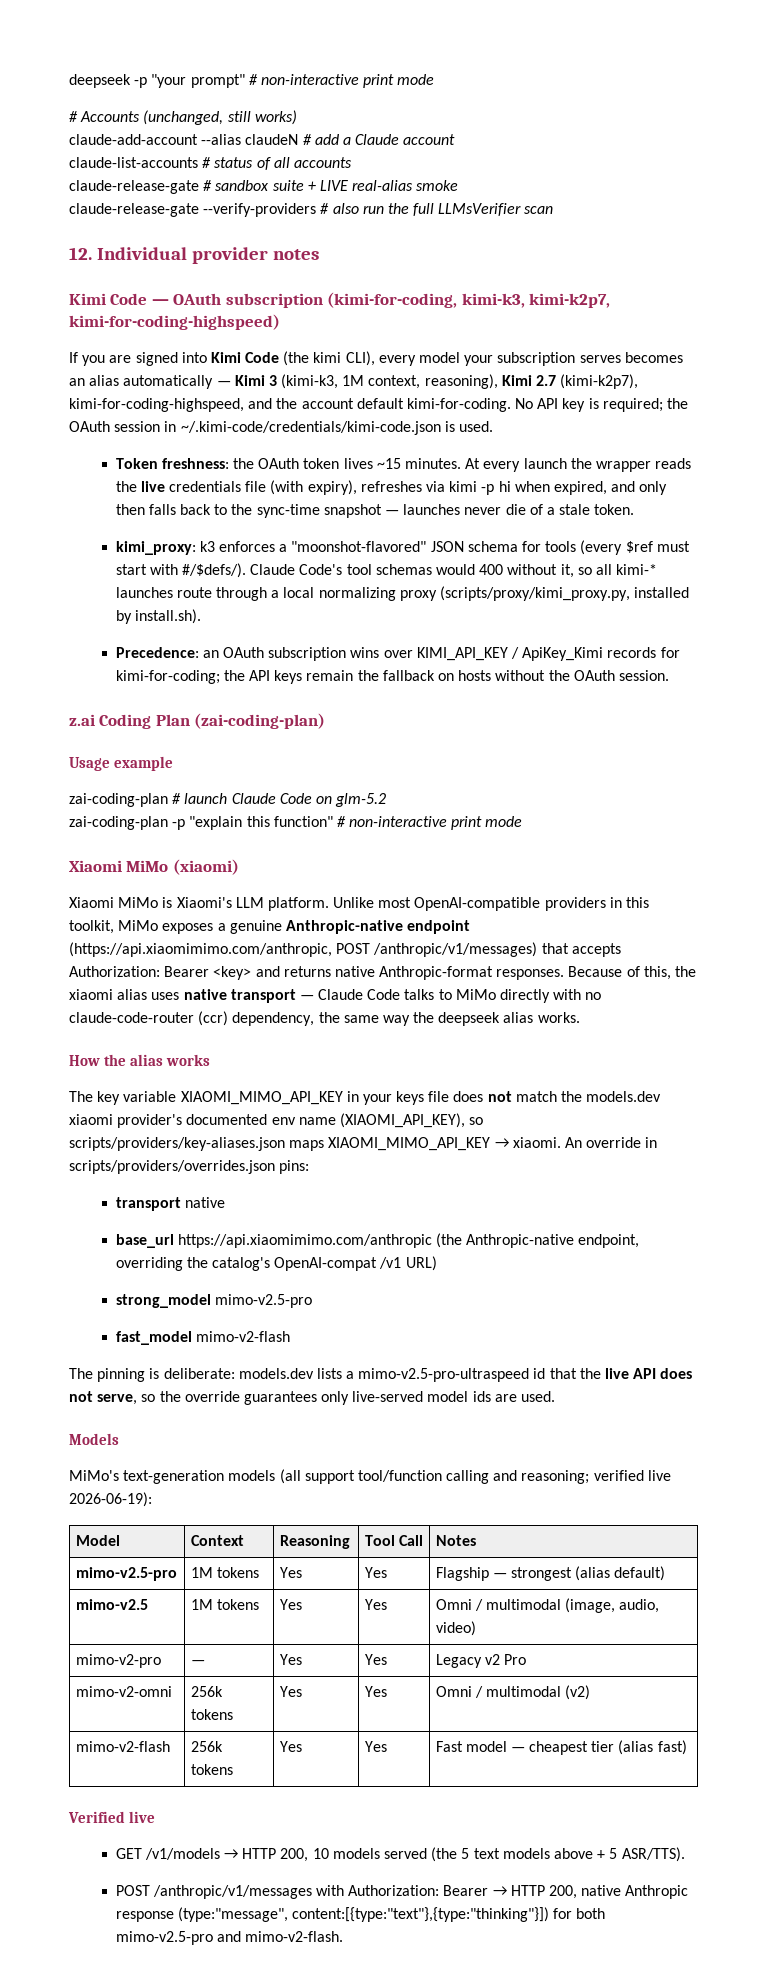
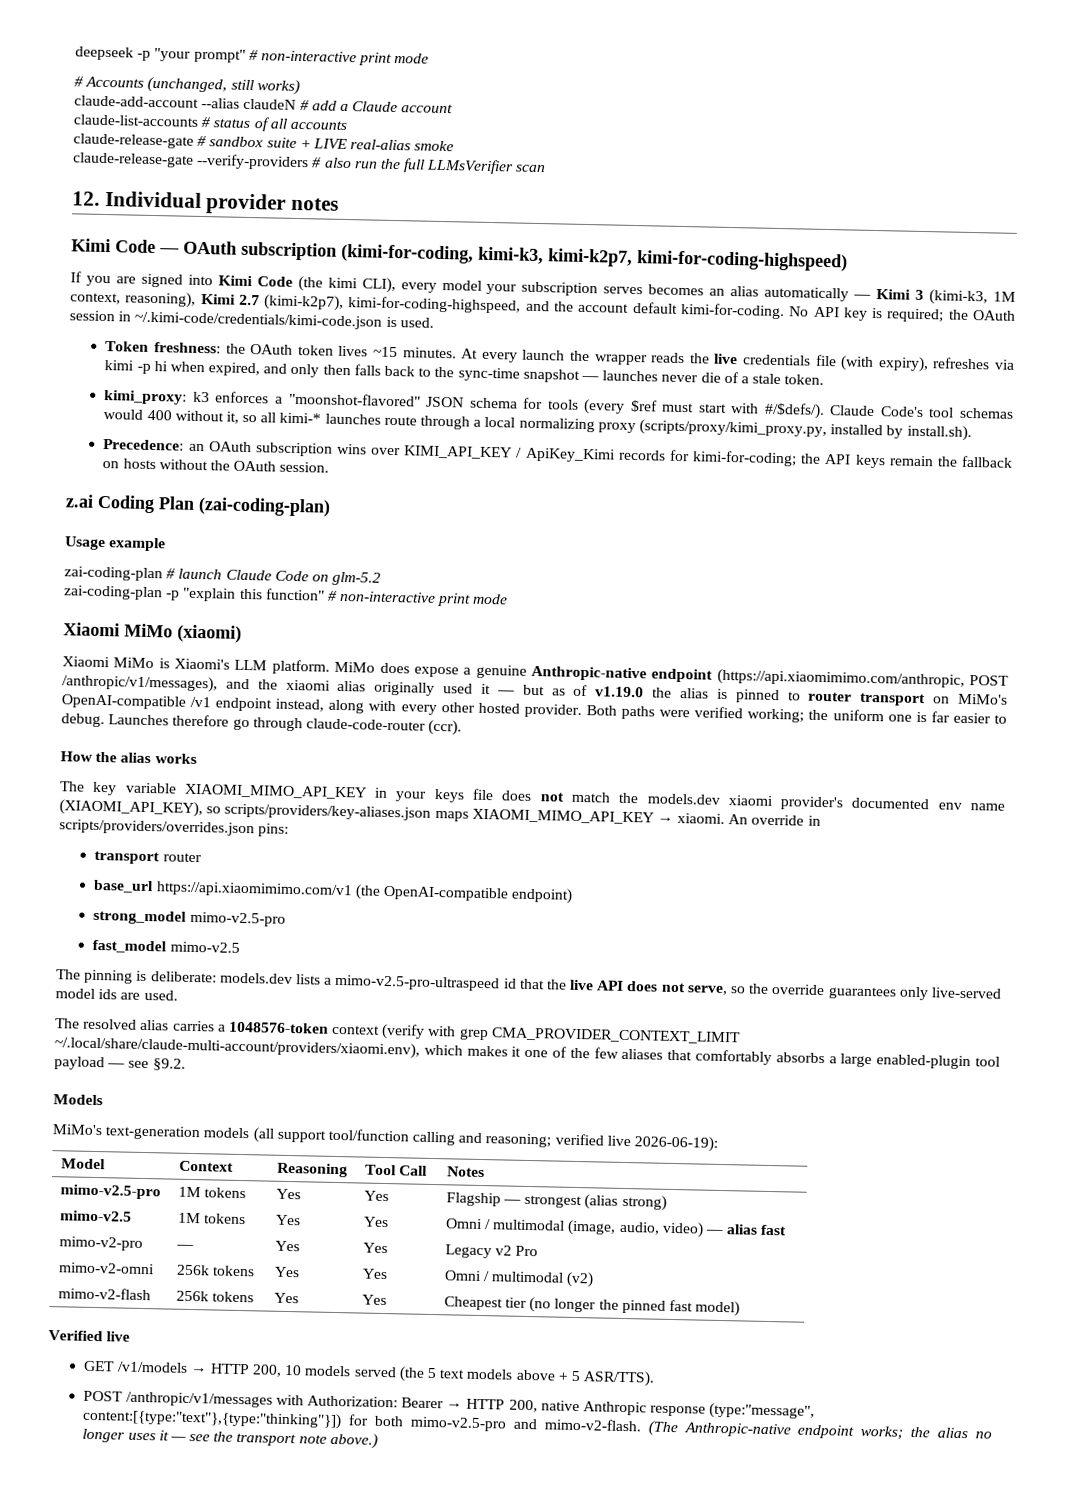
- Unlike most OpenAI-compatible providers in this toolkit, MiMo exposes a genuine Anthropic-native endpoint (https://api.xiaomimimo.com/anthropic, POST /anthropic/v1/messages) that accepts Authorization: Bearer <key> and returns native Anthropic-format responses. Because of this, the xiaomi alias uses native transport — Claude Code talks to MiMo directly with no claude-code-router (ccr) dependency, the same way the deepseek alias works.
+ MiMo does expose a genuine Anthropic-native endpoint (https://api.xiaomimimo.com/anthropic, POST /anthropic/v1/messages), and the xiaomi alias originally used it — but as of v1.19.0 the alias is pinned to router transport on MiMo's OpenAI-compatible /v1 endpoint instead, along with every other hosted provider. Both paths were verified working; the uniform one is far easier to debug. Launches therefore go through claude-code-router (ccr).
- transport native
+ transport router
- base_url https://api.xiaomimimo.com/anthropic (the Anthropic-native endpoint, overriding the catalog's OpenAI-compat /v1 URL)
+ base_url https://api.xiaomimimo.com/v1 (the OpenAI-compatible endpoint)
- fast_model mimo-v2-flash
+ fast_model mimo-v2.5
+ The resolved alias carries a 1048576-token context (verify with grep CMA_PROVIDER_CONTEXT_LIMIT ~/.local/share/claude-multi-account/providers/xiaomi.env), which makes it one of the few aliases that comfortably absorbs a large enabled-plugin tool payload — see §9.2.
- mimo-v2.5-pro | 1M tokens | Yes | Yes | Flagship — strongest (alias default)
+ mimo-v2.5-pro | 1M tokens | Yes | Yes | Flagship — strongest (alias strong)
- mimo-v2.5 | 1M tokens | Yes | Yes | Omni / multimodal (image, audio, video)
+ mimo-v2.5 | 1M tokens | Yes | Yes | Omni / multimodal (image, audio, video) — alias fast
- mimo-v2-flash | 256k tokens | Yes | Yes | Fast model — cheapest tier (alias fast)
+ mimo-v2-flash | 256k tokens | Yes | Yes | Cheapest tier (no longer the pinned fast model)
+ (The Anthropic-native endpoint works; the alias no longer uses it — see the transport note above.)

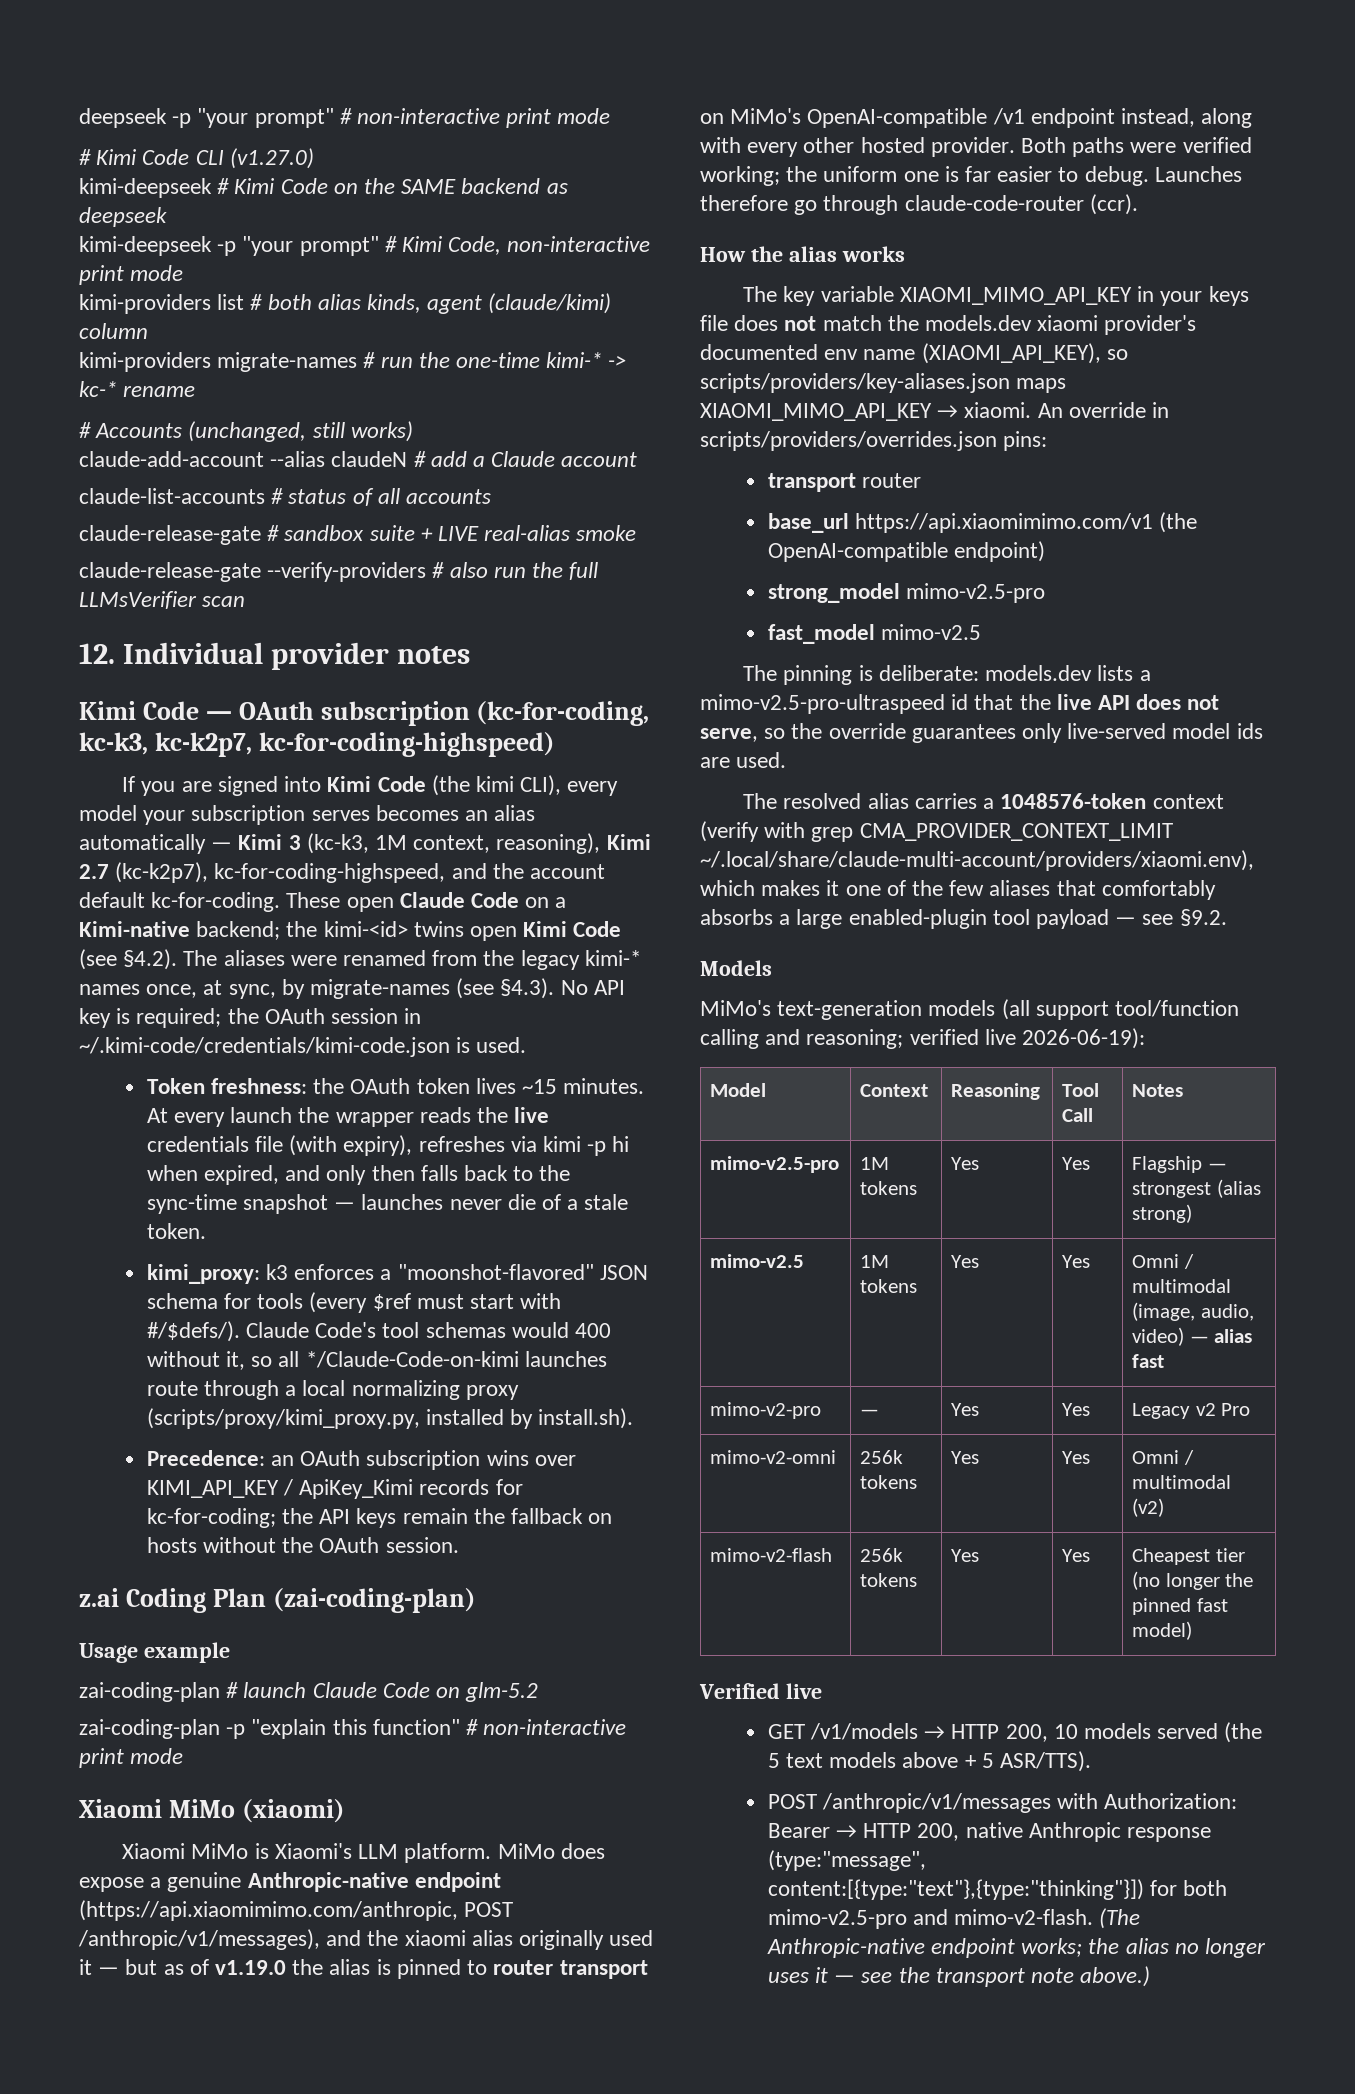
+ # Kimi Code CLI (v1.27.0)
+ kimi-deepseek # Kimi Code on the SAME backend as deepseek
+ kimi-deepseek -p "your prompt" # Kimi Code, non-interactive print mode
+ kimi-providers list # both alias kinds, agent (claude/kimi) column
+ kimi-providers migrate-names # run the one-time kimi-* -> kc-* rename
- Kimi Code — OAuth subscription (kimi-for-coding, kimi-k3, kimi-k2p7, kimi-for-coding-highspeed)
+ Kimi Code — OAuth subscription (kc-for-coding, kc-k3, kc-k2p7, kc-for-coding-highspeed)
- If you are signed into Kimi Code (the kimi CLI), every model your subscription serves becomes an alias automatically — Kimi 3 (kimi-k3, 1M context, reasoning), Kimi 2.7 (kimi-k2p7), kimi-for-coding-highspeed, and the account default kimi-for-coding. No API key is required; the OAuth session in ~/.kimi-code/credentials/kimi-code.json is used.
+ If you are signed into Kimi Code (the kimi CLI), every model your subscription serves becomes an alias automatically — Kimi 3 (kc-k3, 1M context, reasoning), Kimi 2.7 (kc-k2p7), kc-for-coding-highspeed, and the account default kc-for-coding. These open Claude Code on a Kimi-native backend; the kimi-<id> twins open Kimi Code (see §4.2). The aliases were renamed from the legacy kimi-* names once, at sync, by migrate-names (see §4.3). No API key is required; the OAuth session in ~/.kimi-code/credentials/kimi-code.json is used.
- Claude Code's tool schemas would 400 without it, so all kimi-* launches route through a local normalizing proxy (scripts/proxy/kimi_proxy.py, installed by install.sh).
+ Claude Code's tool schemas would 400 without it, so all */Claude-Code-on-kimi launches route through a local normalizing proxy (scripts/proxy/kimi_proxy.py, installed by install.sh).
- Precedence: an OAuth subscription wins over KIMI_API_KEY / ApiKey_Kimi records for kimi-for-coding; the API keys remain the fallback on hosts without the OAuth session.
+ Precedence: an OAuth subscription wins over KIMI_API_KEY / ApiKey_Kimi records for kc-for-coding; the API keys remain the fallback on hosts without the OAuth session.

